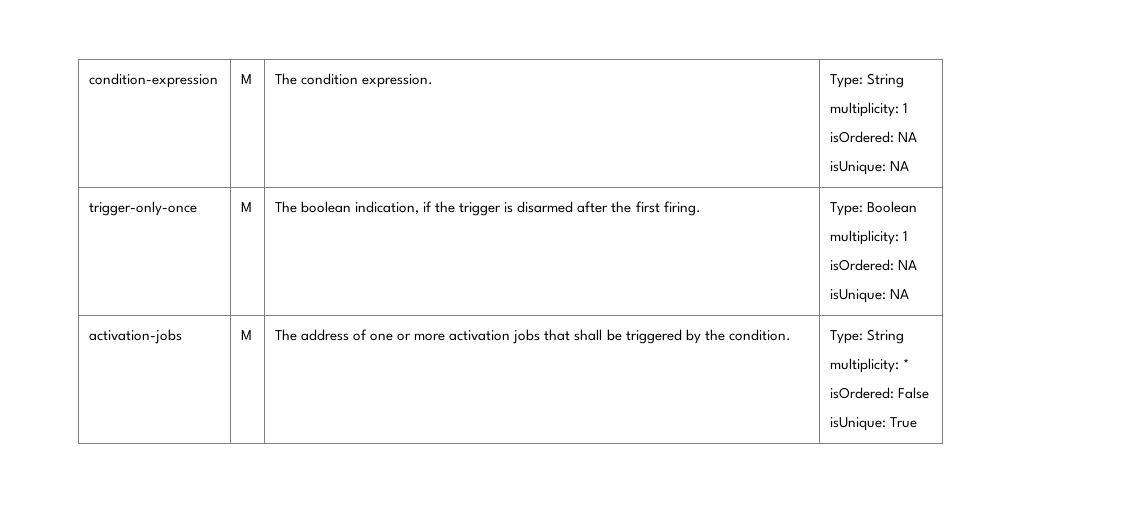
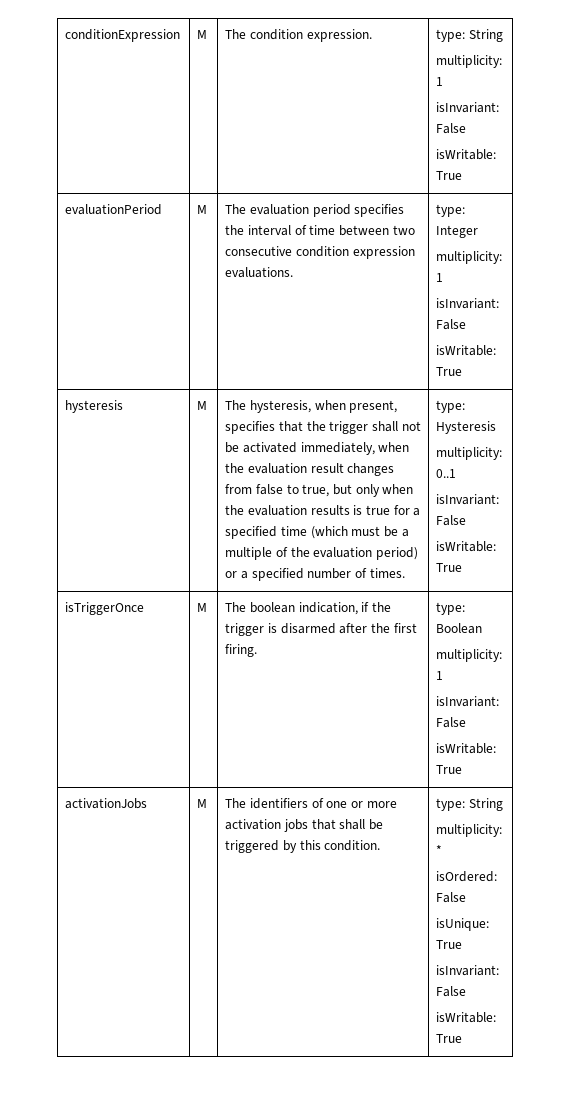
- condition-expression | M | The condition expression. | Type: String
+ conditionExpression | M | The condition expression. | type: String
  multiplicity: 1
- isOrdered: NA
- isUnique: NA
- trigger-only-once | M | The boolean indication, if the trigger is disarmed after the first firing. | Type: Boolean
+ isInvariant: False
+ isWritable: True
+ evaluationPeriod | M | The evaluation period specifies the interval of time between two consecutive condition expression evaluations. | type: Integer
  multiplicity: 1
- isOrdered: NA
- isUnique: NA
- activation-jobs | M | The address of one or more activation jobs that shall be triggered by the condition. | Type: String
+ isInvariant: False
+ isWritable: True
+ hysteresis | M | The hysteresis, when present, specifies that the trigger shall not be activated immediately, when the evaluation result changes from false to true, but only when the evaluation results is true for a specified time (which must be a multiple of the evaluation period) or a specified number of times. | type: Hysteresis
+ multiplicity: 0..1
+ isInvariant: False
+ isWritable: True
+ isTriggerOnce | M | The boolean indication, if the trigger is disarmed after the first firing. | type: Boolean
+ multiplicity: 1
+ isInvariant: False
+ isWritable: True
+ activationJobs | M | The identifiers of one or more activation jobs that shall be triggered by this condition. | type: String
  multiplicity: *
  isOrdered: False
  isUnique: True
+ isInvariant: False
+ isWritable: True

